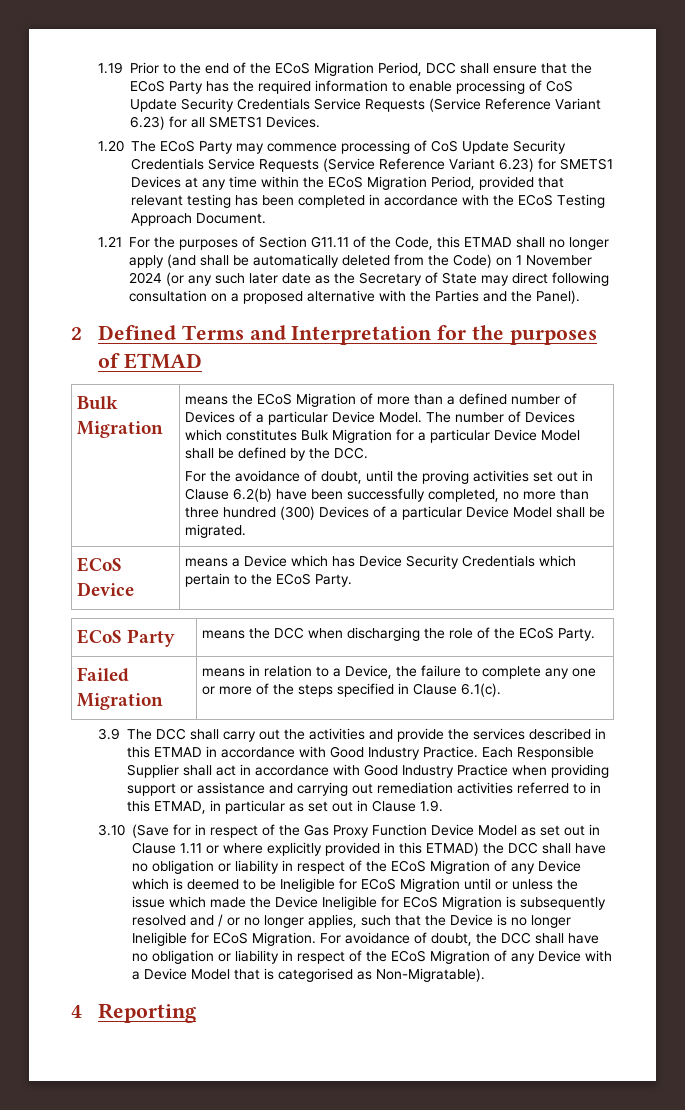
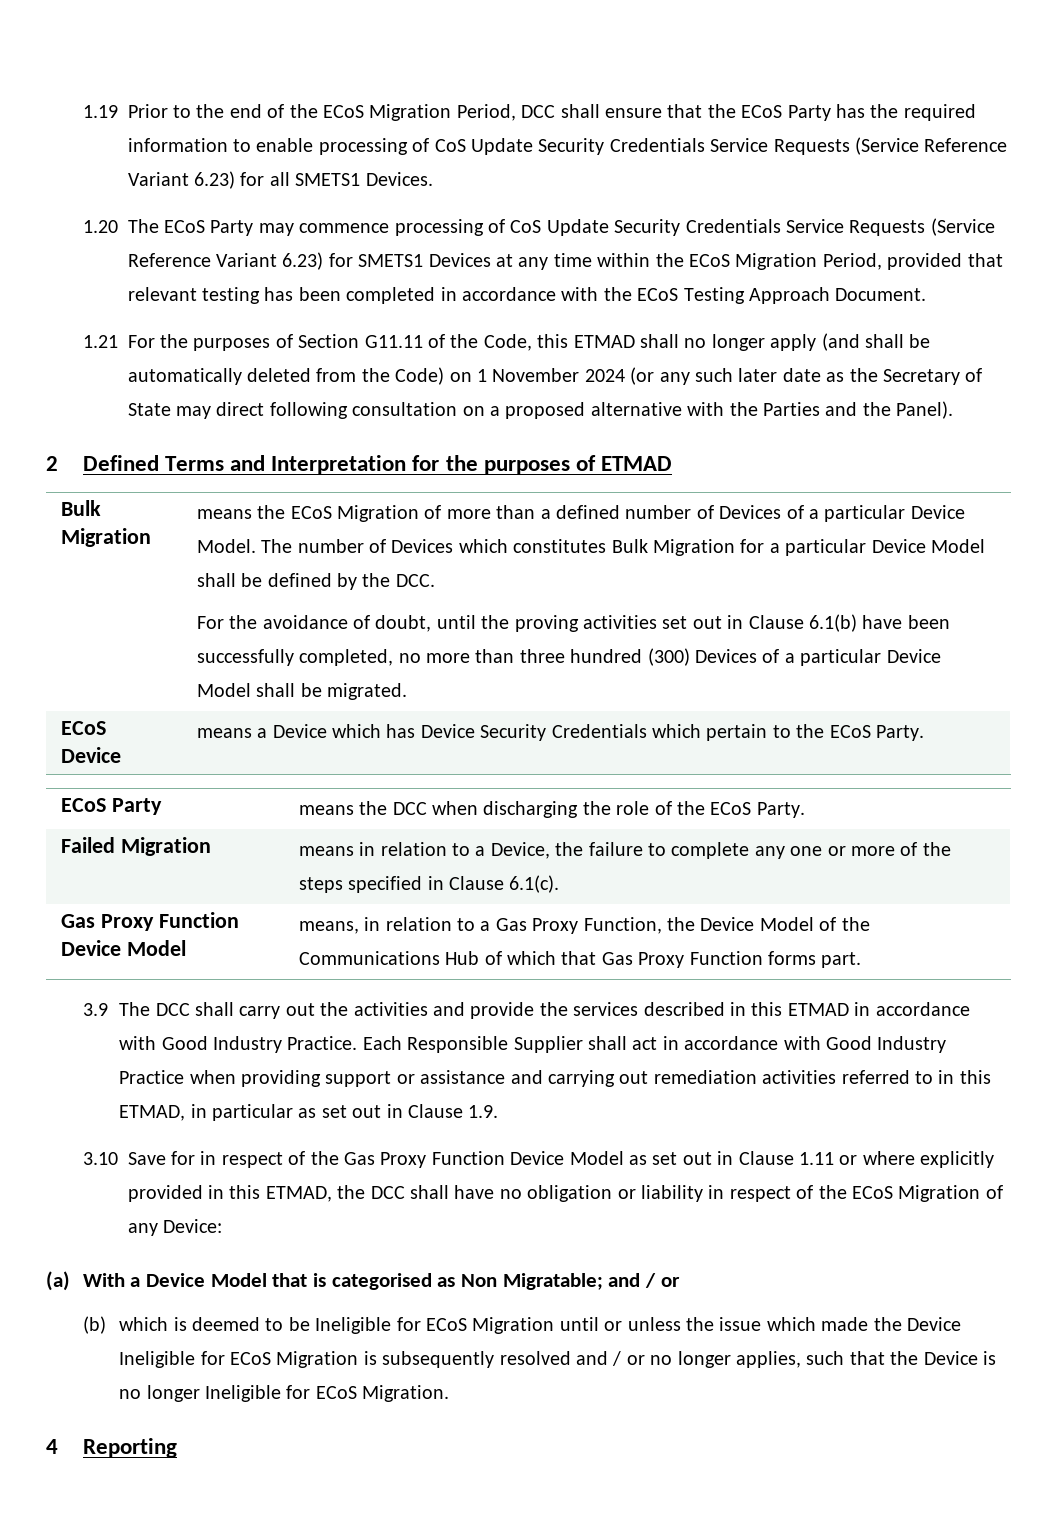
- For the avoidance of doubt, until the proving activities set out in Clause 6.2(b) have been successfully completed, no more than three hundred (300) Devices of a particular Device Model shall be migrated.
+ For the avoidance of doubt, until the proving activities set out in Clause 6.1(b) have been successfully completed, no more than three hundred (300) Devices of a particular Device Model shall be migrated.
+ Gas Proxy Function Device Model | means, in relation to a Gas Proxy Function, the Device Model of the Communications Hub of which that Gas Proxy Function forms part.
- 3.10 (Save for in respect of the Gas Proxy Function Device Model as set out in Clause 1.11 or where explicitly provided in this ETMAD) the DCC shall have no obligation or liability in respect of the ECoS Migration of any Device which is deemed to be Ineligible for ECoS Migration until or unless the issue which made the Device Ineligible for ECoS Migration is subsequently resolved and / or no longer applies, such that the Device is no longer Ineligible for ECoS Migration. For avoidance of doubt, the DCC shall have no obligation or liability in respect of the ECoS Migration of any Device with a Device Model that is categorised as Non-Migratable).
+ 3.10 Save for in respect of the Gas Proxy Function Device Model as set out in Clause 1.11 or where explicitly provided in this ETMAD, the DCC shall have no obligation or liability in respect of the ECoS Migration of any Device:
+ (a) With a Device Model that is categorised as Non Migratable; and / or
+ (b) which is deemed to be Ineligible for ECoS Migration until or unless the issue which made the Device Ineligible for ECoS Migration is subsequently resolved and / or no longer applies, such that the Device is no longer Ineligible for ECoS Migration.

